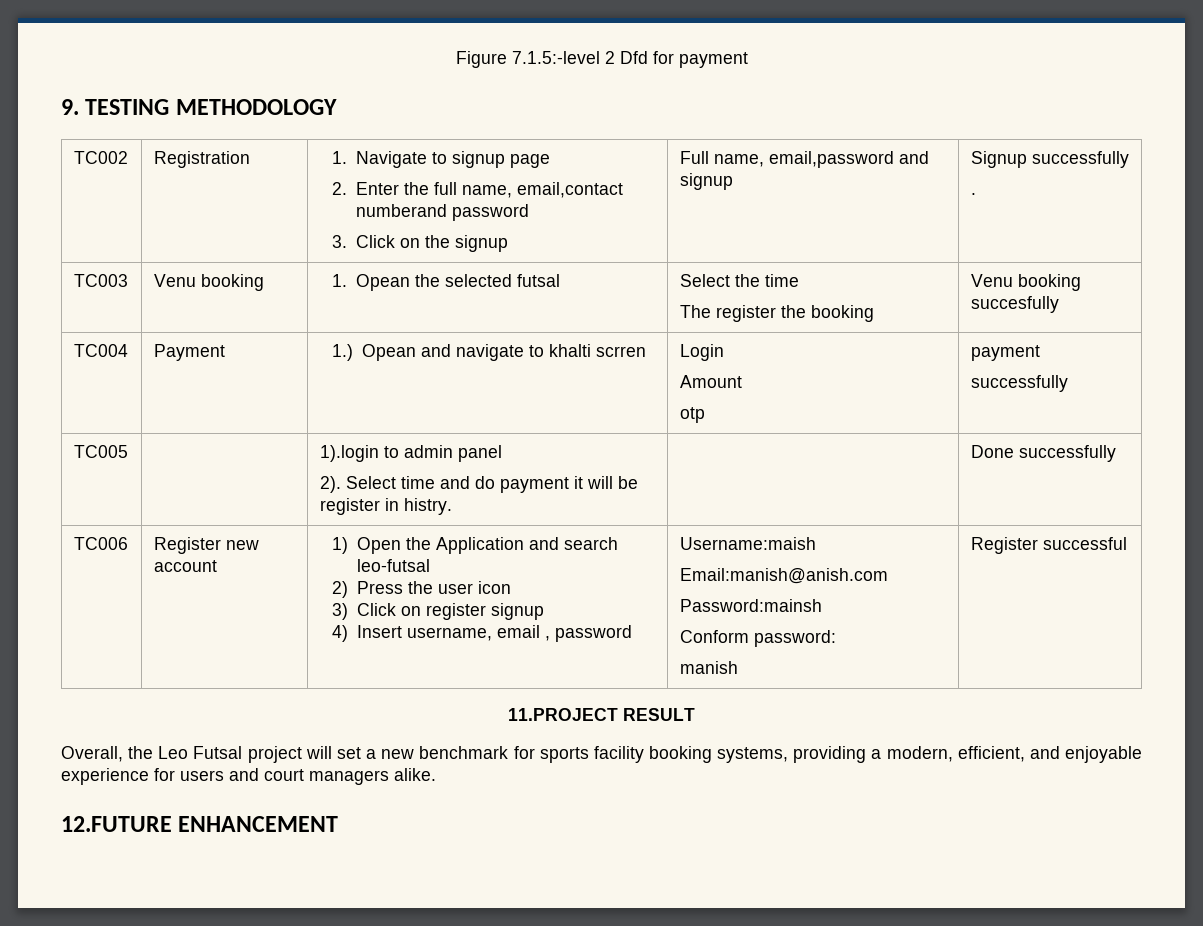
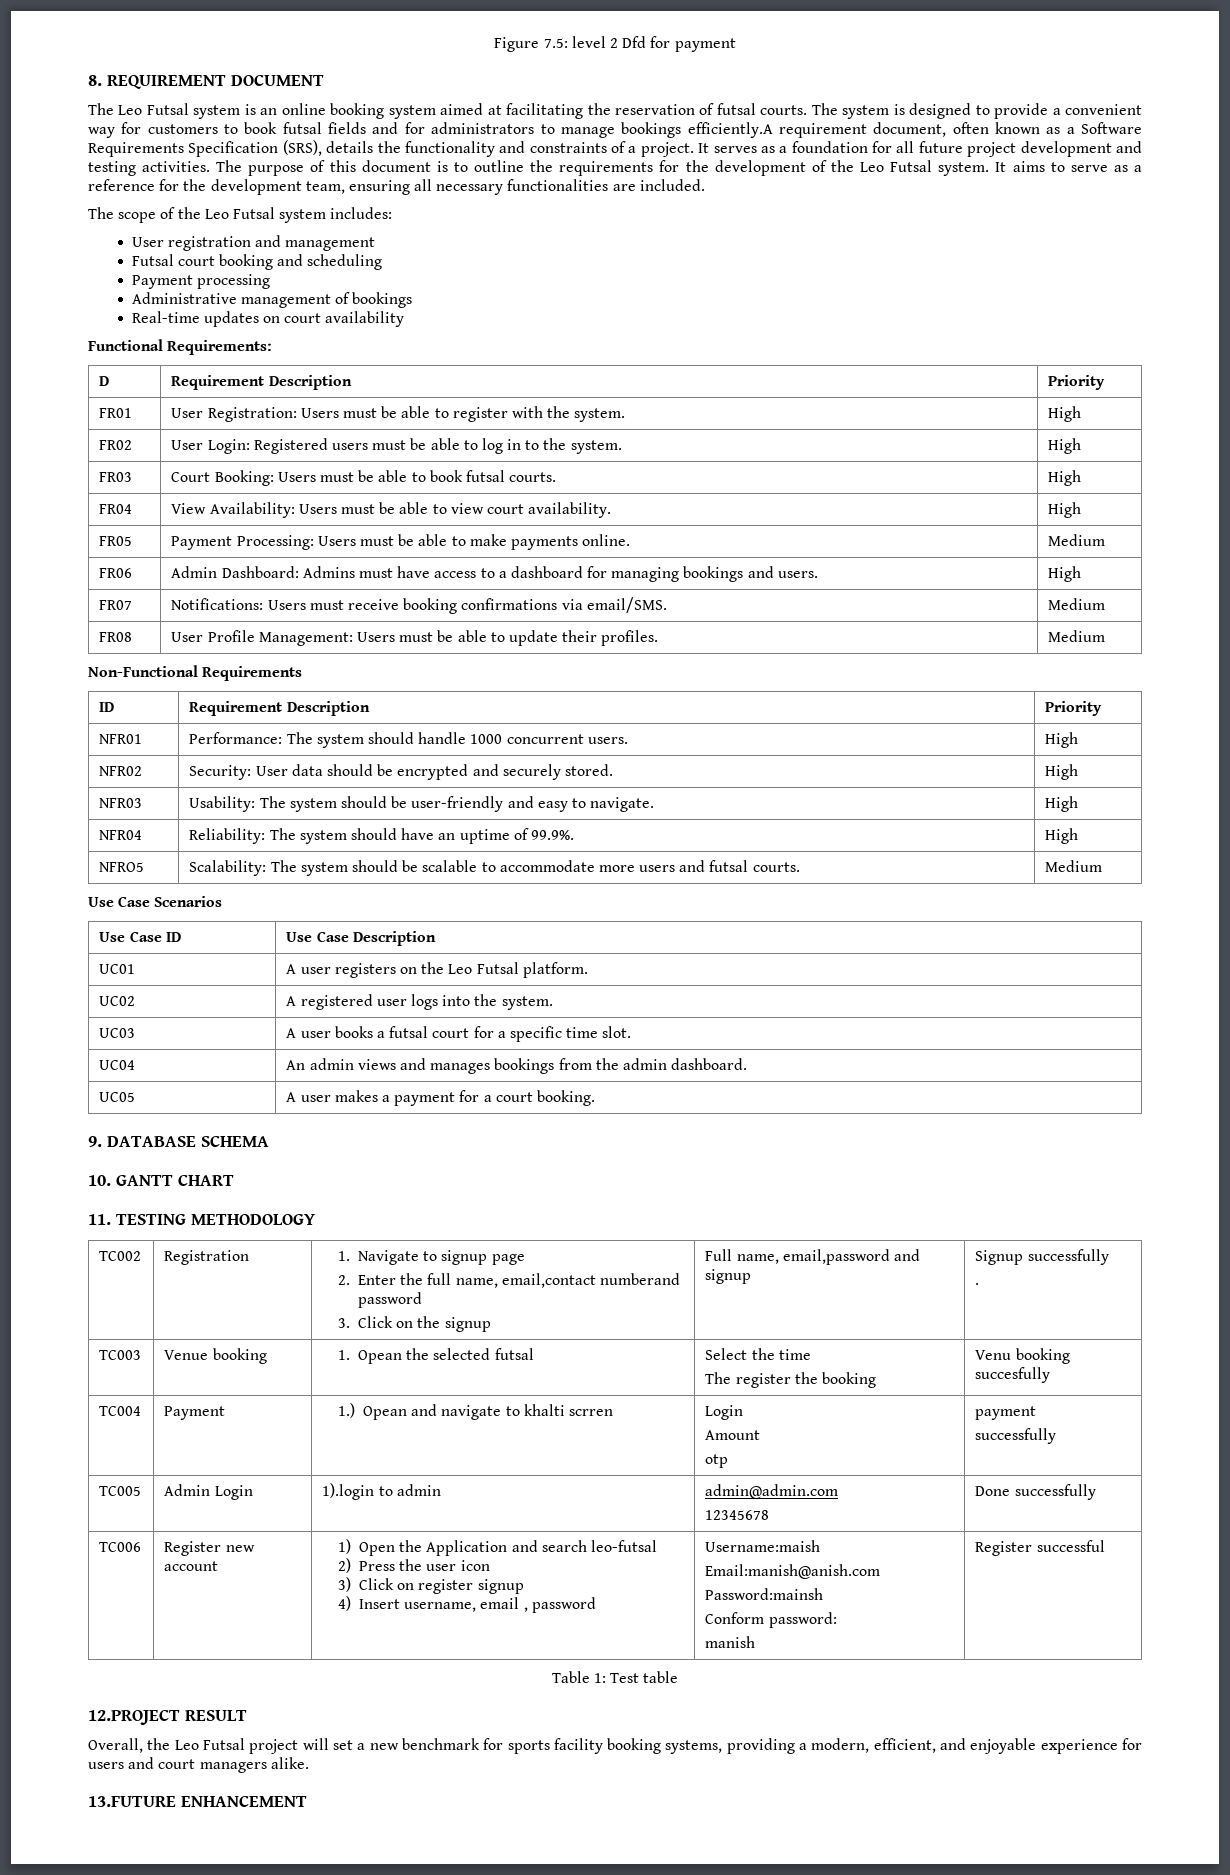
- Figure 7.1.5:-level 2 Dfd for payment
+ Figure 7.5: level 2 Dfd for payment
- 9. TESTING METHODOLOGY
+ 8. REQUIREMENT DOCUMENT
+ The Leo Futsal system is an online booking system aimed at facilitating the reservation of futsal courts. The system is designed to provide a convenient way for customers to book futsal fields and for administrators to manage bookings efficiently.A requirement document, often known as a Software Requirements Specification (SRS), details the functionality and constraints of a project. It serves as a foundation for all future project development and testing activities. The purpose of this document is to outline the requirements for the development of the Leo Futsal system. It aims to serve as a reference for the development team, ensuring all necessary functionalities are included.
+ The scope of the Leo Futsal system includes:
+ User registration and management
+ Futsal court booking and scheduling
+ Payment processing
+ Administrative management of bookings
+ Real-time updates on court availability
+ Functional Requirements:
+ D | Requirement Description | Priority
+ FR01 | User Registration: Users must be able to register with the system. | High
+ FR02 | User Login: Registered users must be able to log in to the system. | High
+ FR03 | Court Booking: Users must be able to book futsal courts. | High
+ FR04 | View Availability: Users must be able to view court availability. | High
+ FR05 | Payment Processing: Users must be able to make payments online. | Medium
+ FR06 | Admin Dashboard: Admins must have access to a dashboard for managing bookings and users. | High
+ FR07 | Notifications: Users must receive booking confirmations via email/SMS. | Medium
+ FR08 | User Profile Management: Users must be able to update their profiles. | Medium
+ Non-Functional Requirements
+ ID | Requirement Description | Priority
+ NFR01 | Performance: The system should handle 1000 concurrent users. | High
+ NFR02 | Security: User data should be encrypted and securely stored. | High
+ NFR03 | Usability: The system should be user-friendly and easy to navigate. | High
+ NFR04 | Reliability: The system should have an uptime of 99.9%. | High
+ NFRO5 | Scalability: The system should be scalable to accommodate more users and futsal courts. | Medium
+ Use Case Scenarios
+ Use Case ID | Use Case Description
+ UC01 | A user registers on the Leo Futsal platform.
+ UC02 | A registered user logs into the system.
+ UC03 | A user books a futsal court for a specific time slot.
+ UC04 | An admin views and manages bookings from the admin dashboard.
+ UC05 | A user makes a payment for a court booking.
+ 9. DATABASE SCHEMA
+ 10. GANTT CHART
+ 11. TESTING METHODOLOGY
- TC003 | Venu booking | 1. Opean the selected futsal | Select the time
+ TC003 | Venue booking | 1. Opean the selected futsal | Select the time
- TC005 | | 1).login to admin panel
- 2). Select time and do payment it will be register in histry. | | Done successfully
+ TC005 | Admin Login | 1).login to admin | admin@admin.com
+ 12345678 | Done successfully
- 11.PROJECT RESULT
+ Table 1: Test table
+ 12.PROJECT RESULT
- 12.FUTURE ENHANCEMENT
+ 13.FUTURE ENHANCEMENT

